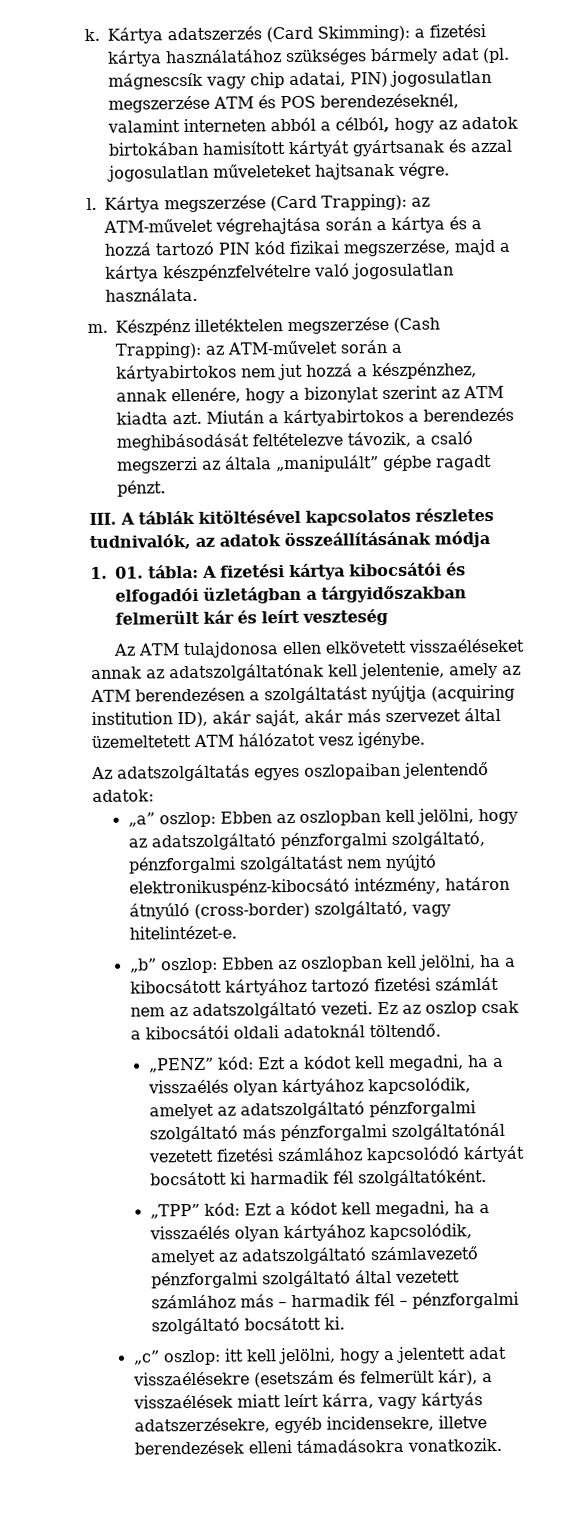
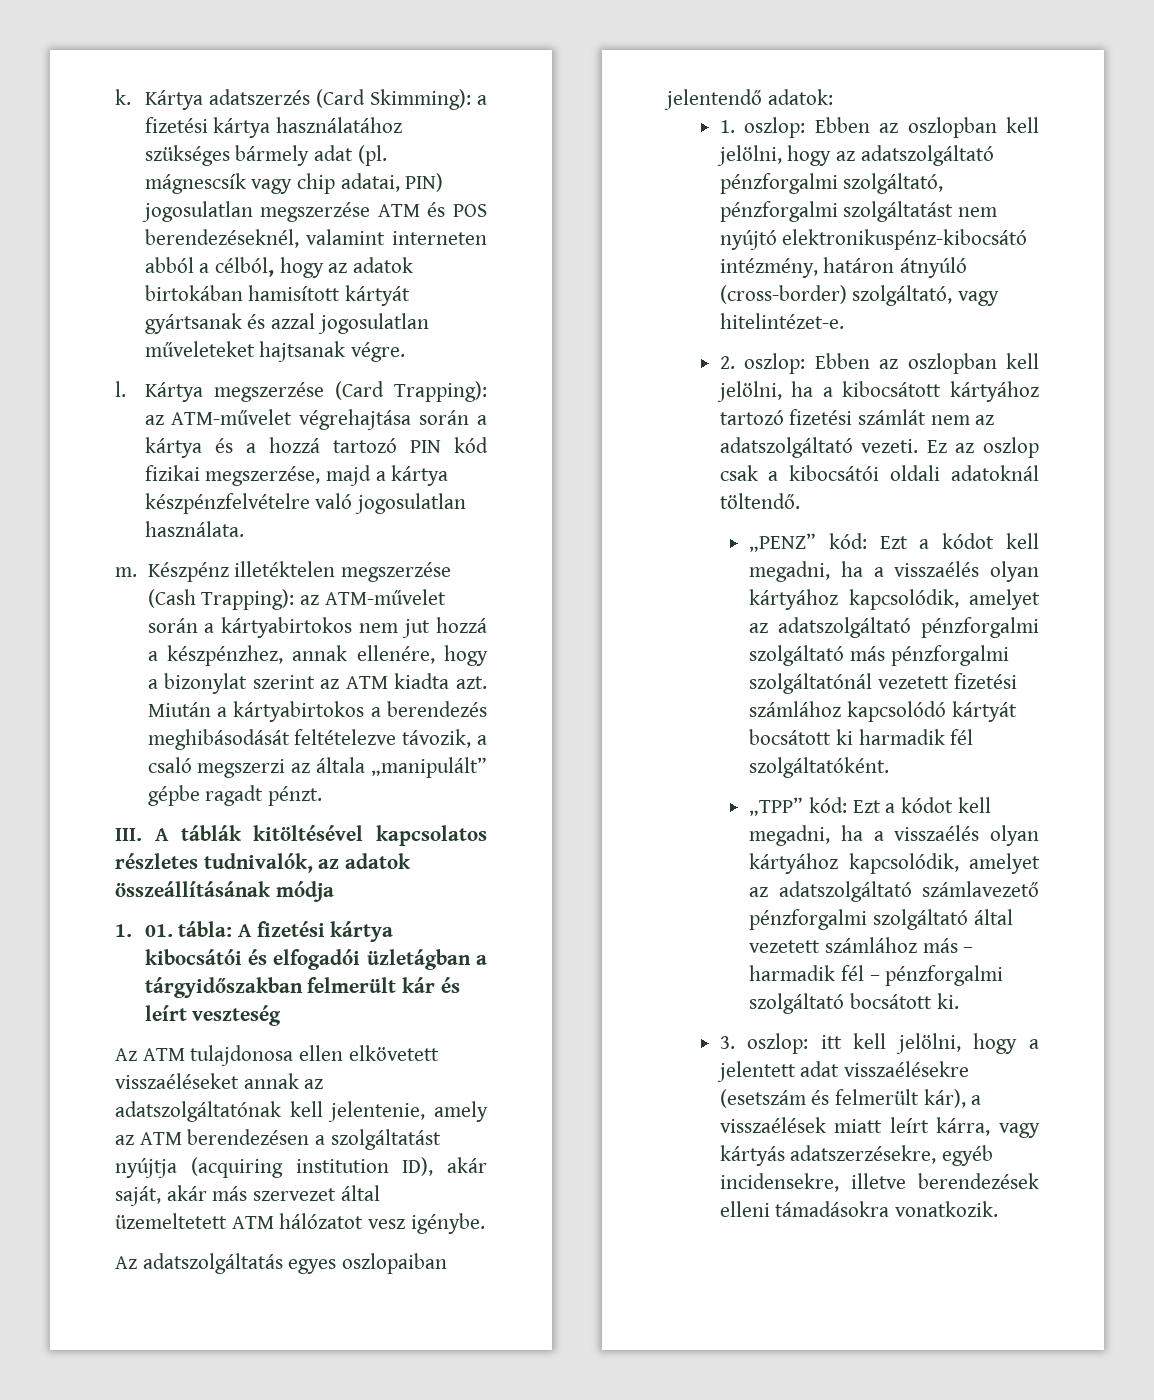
- „a” oszlop: Ebben az oszlopban kell jelölni, hogy az adatszolgáltató pénzforgalmi szolgáltató, pénzforgalmi szolgáltatást nem nyújtó elektronikuspénz-kibocsátó intézmény, határon átnyúló (cross-border) szolgáltató, vagy hitelintézet-e.
+ 1. oszlop: Ebben az oszlopban kell jelölni, hogy az adatszolgáltató pénzforgalmi szolgáltató, pénzforgalmi szolgáltatást nem nyújtó elektronikuspénz-kibocsátó intézmény, határon átnyúló (cross-border) szolgáltató, vagy hitelintézet-e.
- „b” oszlop: Ebben az oszlopban kell jelölni, ha a kibocsátott kártyához tartozó fizetési számlát nem az adatszolgáltató vezeti.
+ 2. oszlop: Ebben az oszlopban kell jelölni, ha a kibocsátott kártyához tartozó fizetési számlát nem az adatszolgáltató vezeti.
- „c” oszlop: itt kell jelölni, hogy a jelentett adat visszaélésekre (esetszám és felmerült kár), a visszaélések miatt leírt kárra, vagy kártyás adatszerzésekre, egyéb incidensekre, illetve berendezések elleni támadásokra vonatkozik.
+ 3. oszlop: itt kell jelölni, hogy a jelentett adat visszaélésekre (esetszám és felmerült kár), a visszaélések miatt leírt kárra, vagy kártyás adatszerzésekre, egyéb incidensekre, illetve berendezések elleni támadásokra vonatkozik.

